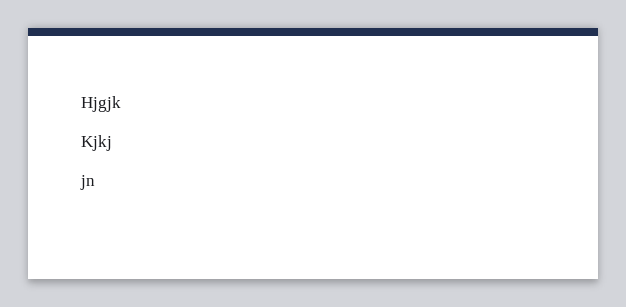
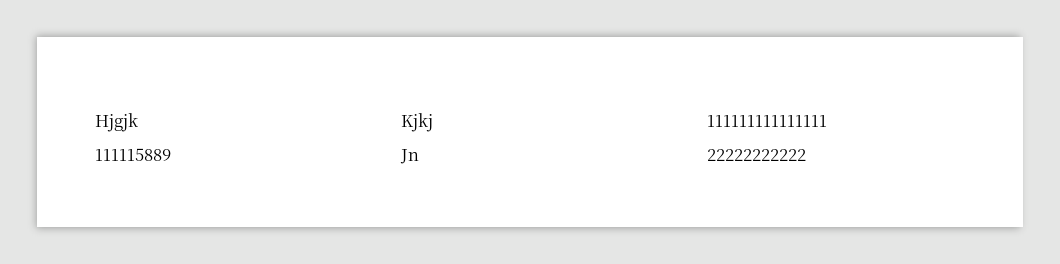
+ 111115889
- jn
+ Jn
+ 111111111111111
+ 22222222222

